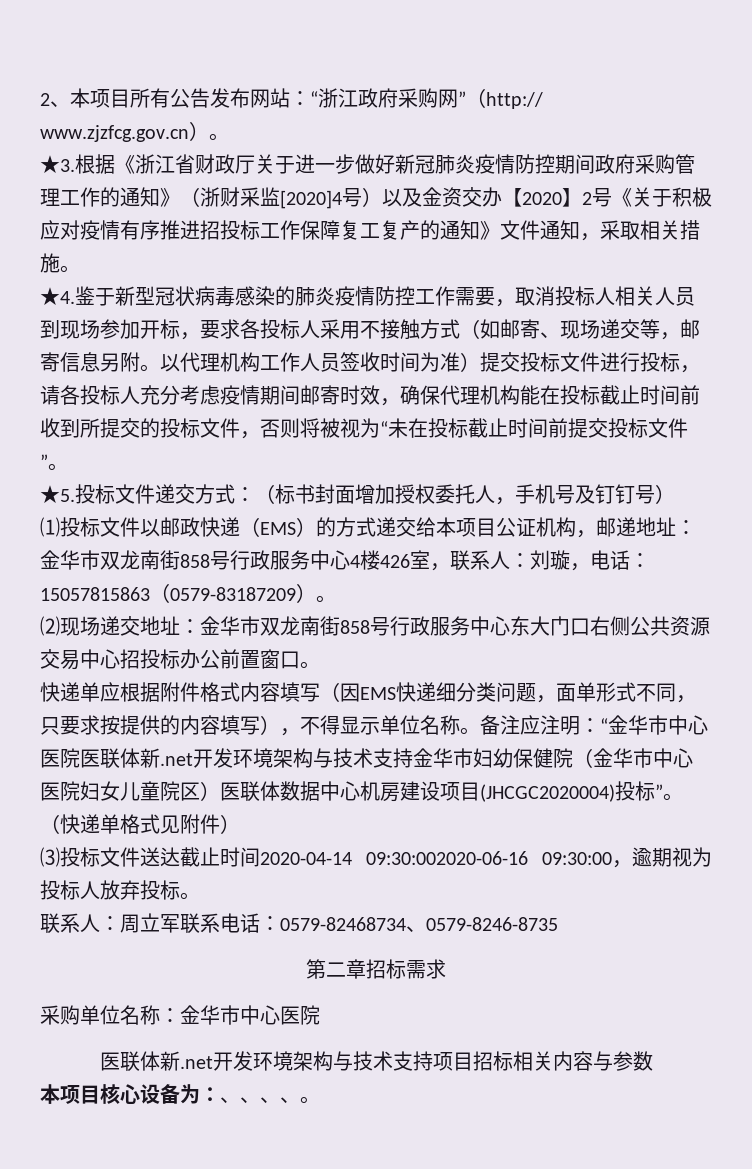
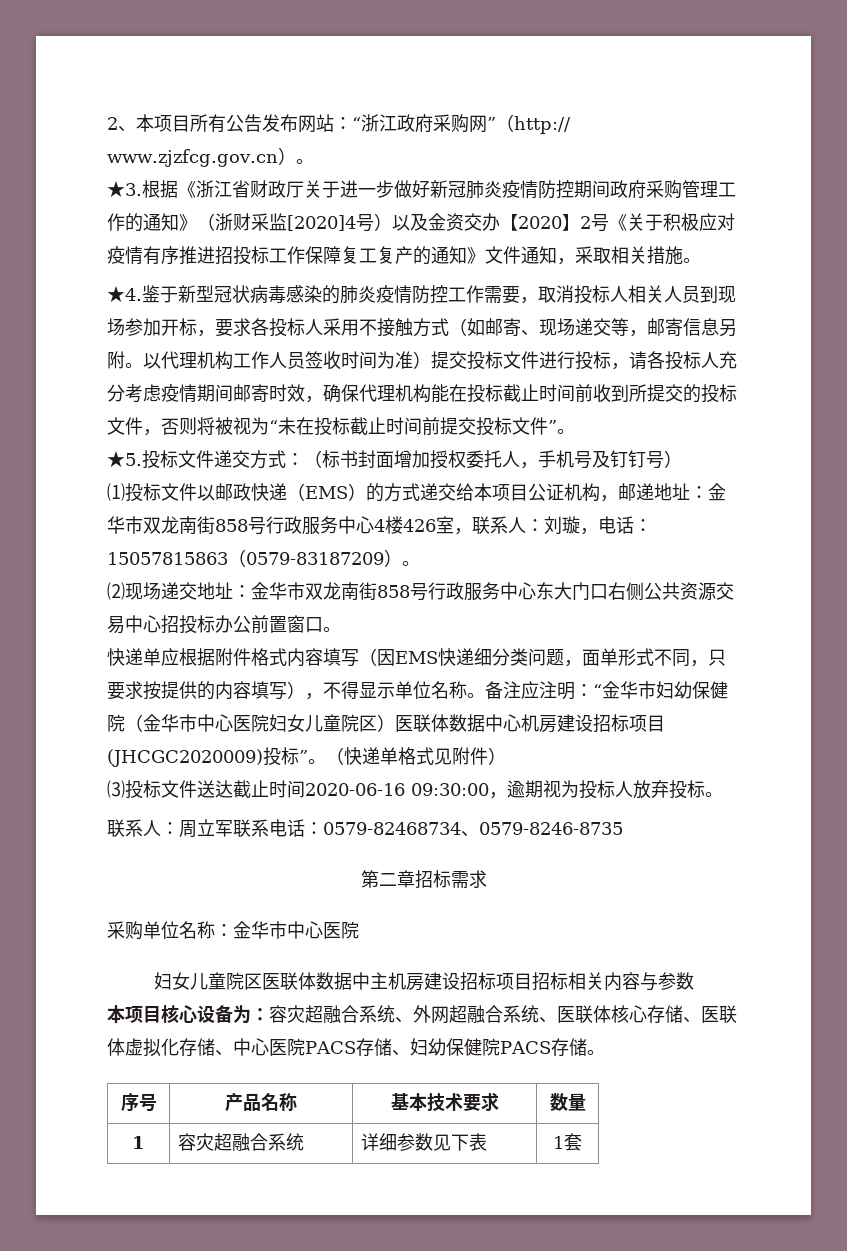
- 备注应注明：“金华市中心医院医联体新.net开发环境架构与技术支持金华市妇幼保健院（金华市中心医院妇女儿童院区）医联体数据中心机房建设项目(JHCGC2020004)投标”。
+ 备注应注明：“金华市妇幼保健院（金华市中心医院妇女儿童院区）医联体数据中心机房建设招标项目(JHCGC2020009)投标”。
- ⑶投标文件送达截止时间2020-04-14 09:30:002020-06-16 09:30:00，逾期视为投标人放弃投标。
+ ⑶投标文件送达截止时间2020-06-16 09:30:00，逾期视为投标人放弃投标。
- 医联体新.net开发环境架构与技术支持项目招标相关内容与参数
+ 妇女儿童院区医联体数据中主机房建设招标项目招标相关内容与参数
- 本项目核心设备为：、、、、。
+ 本项目核心设备为：容灾超融合系统、外网超融合系统、医联体核心存储、医联体虚拟化存储、中心医院PACS存储、妇幼保健院PACS存储。
+ 序号 | 产品名称 | 基本技术要求 | 数量
+ 1 | 容灾超融合系统 | 详细参数见下表 | 1套

